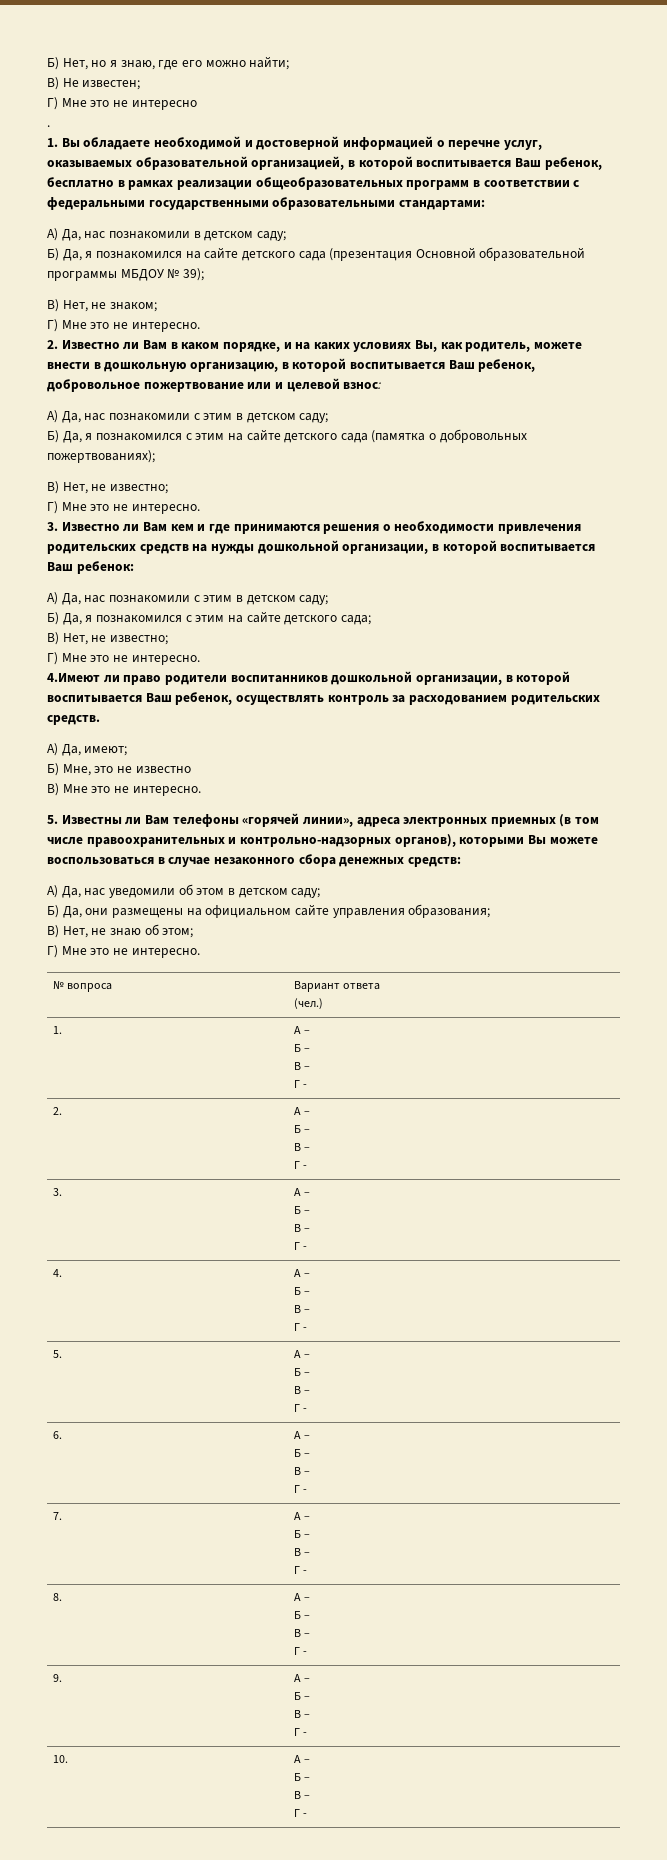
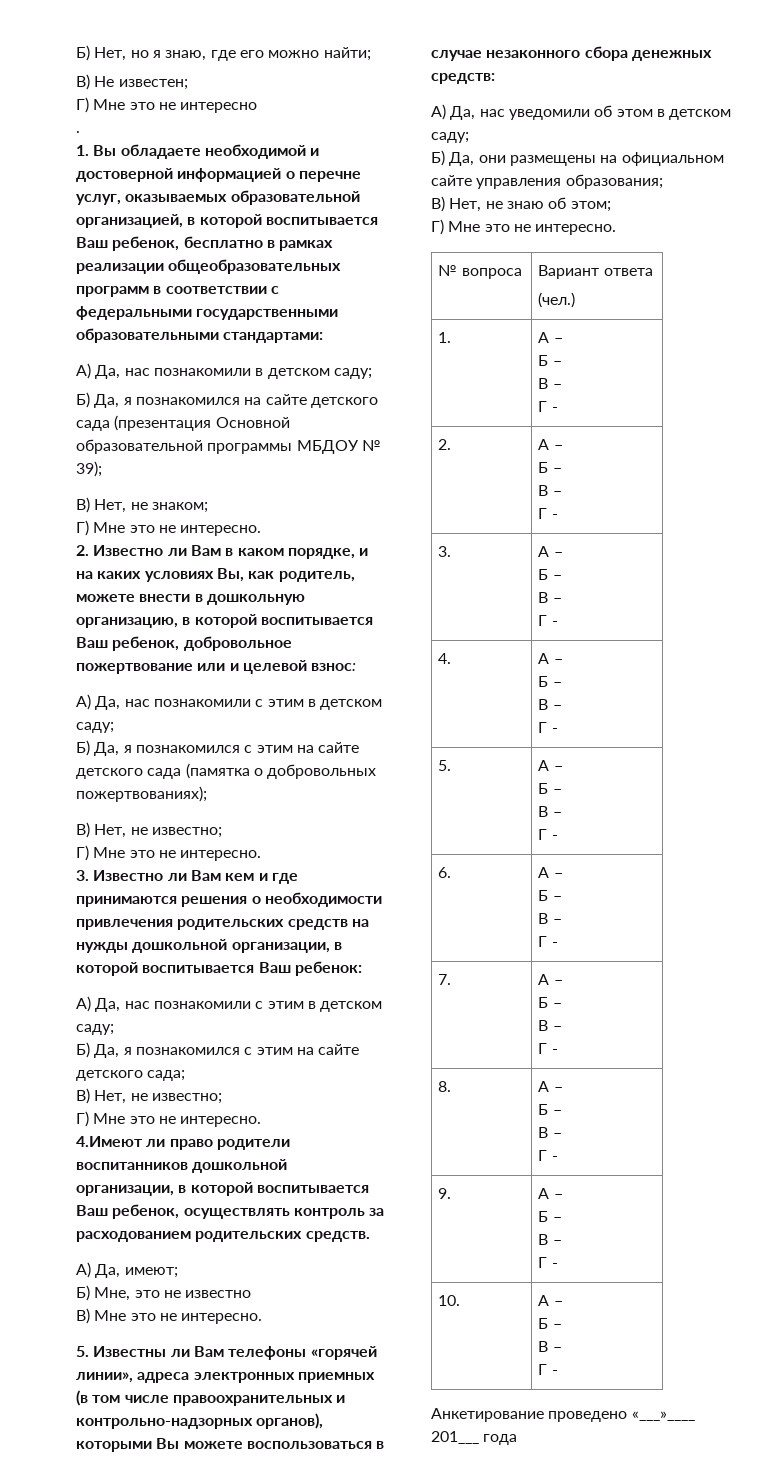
+ Анкетирование проведено «___»____ 201___ года

